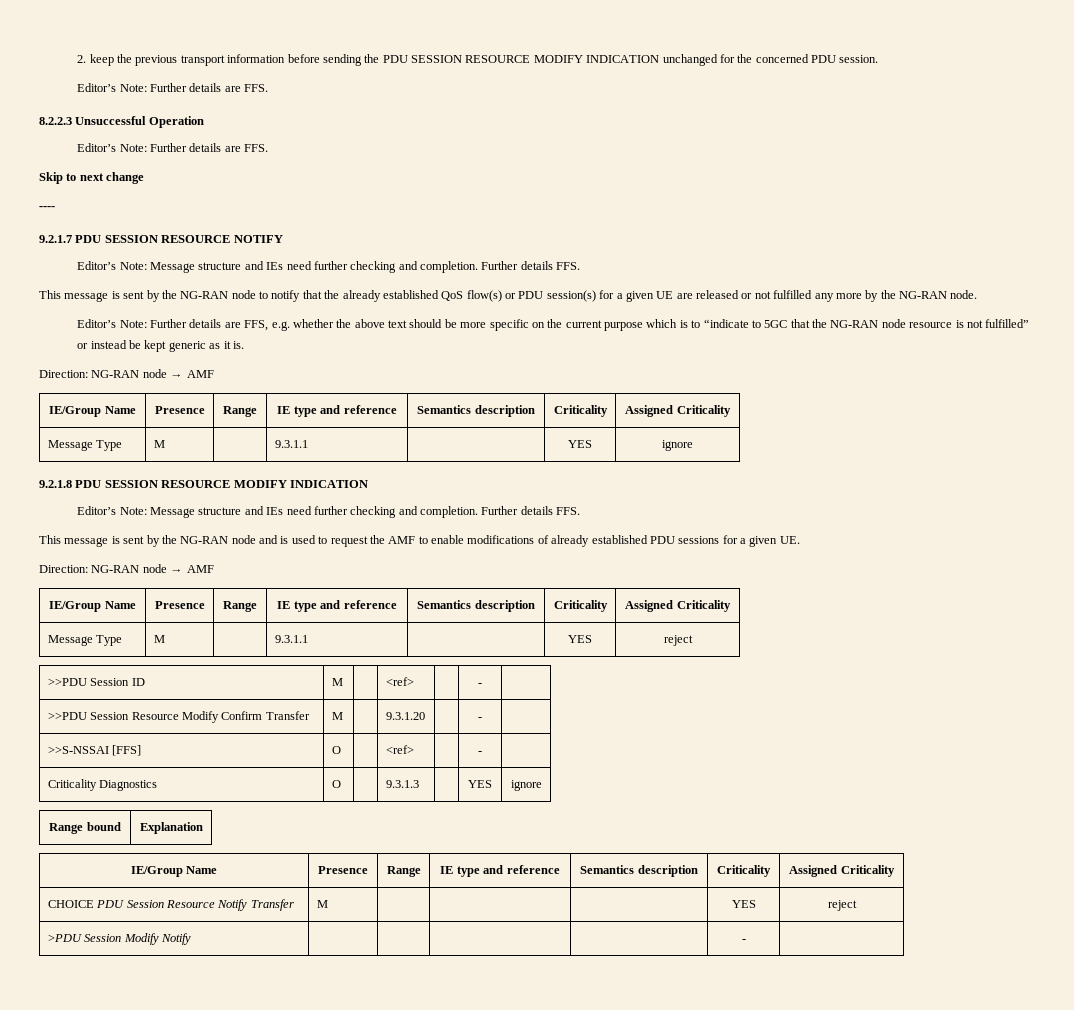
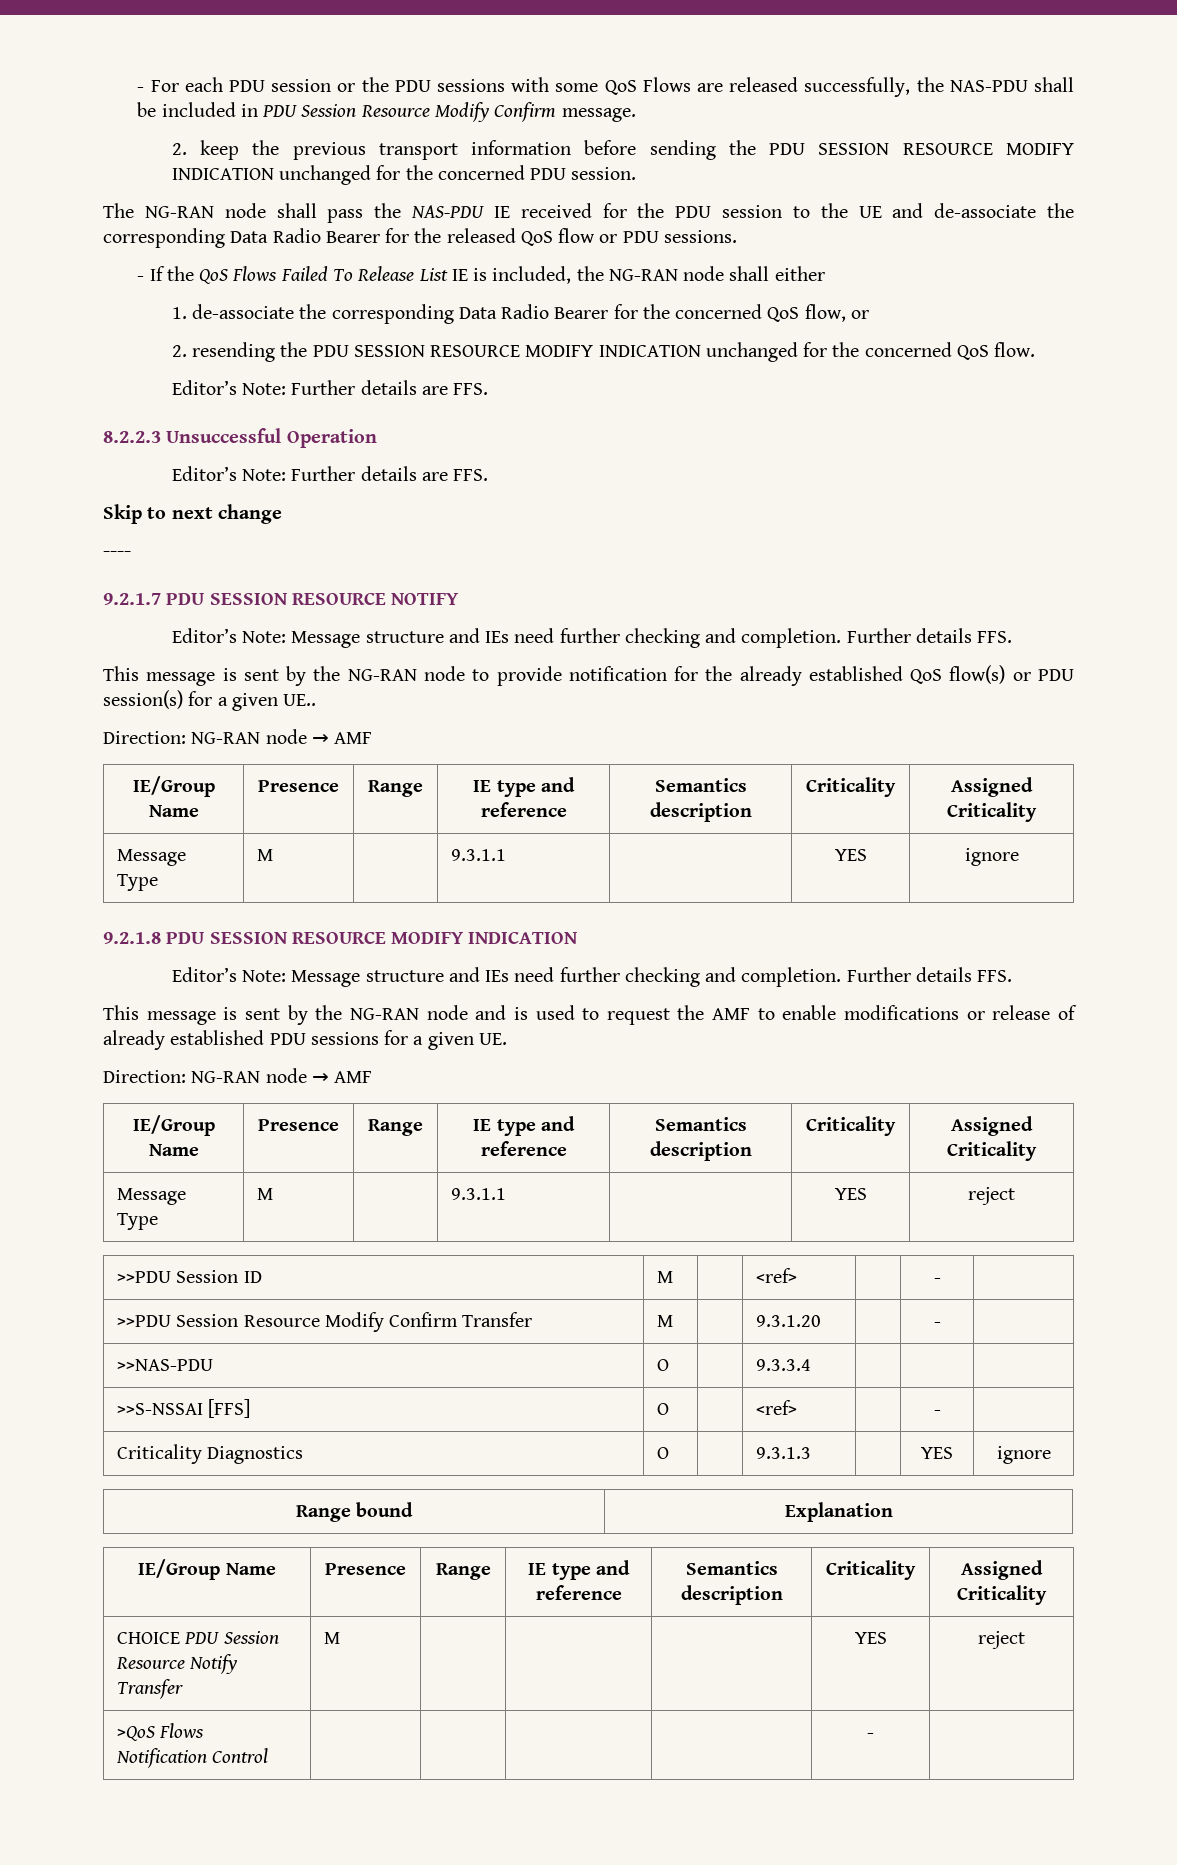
+ - For each PDU session or the PDU sessions with some QoS Flows are released successfully, the NAS-PDU shall be included in PDU Session Resource Modify Confirm message.
+ The NG-RAN node shall pass the NAS-PDU IE received for the PDU session to the UE and de-associate the corresponding Data Radio Bearer for the released QoS flow or PDU sessions.
+ - If the QoS Flows Failed To Release List IE is included, the NG-RAN node shall either
+ 1. de-associate the corresponding Data Radio Bearer for the concerned QoS flow, or
+ 2. resending the PDU SESSION RESOURCE MODIFY INDICATION unchanged for the concerned QoS flow.
- This message is sent by the NG-RAN node to notify that the already established QoS flow(s) or PDU session(s) for a given UE are released or not fulfilled any more by the NG-RAN node.
- Editor’s Note: Further details are FFS, e.g. whether the above text should be more specific on the current purpose which is to “indicate to 5GC that the NG-RAN node resource is not fulfilled” or instead be kept generic as it is.
+ This message is sent by the NG-RAN node to provide notification for the already established QoS flow(s) or PDU session(s) for a given UE..
- This message is sent by the NG-RAN node and is used to request the AMF to enable modifications of already established PDU sessions for a given UE.
+ This message is sent by the NG-RAN node and is used to request the AMF to enable modifications or release of already established PDU sessions for a given UE.
+ >>NAS-PDU | O | | 9.3.3.4 | | |
- >PDU Session Modify Notify | | | | | - |
+ >QoS Flows Notification Control | | | | | - |

